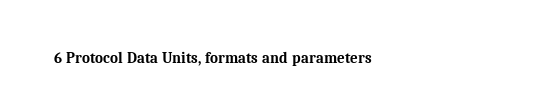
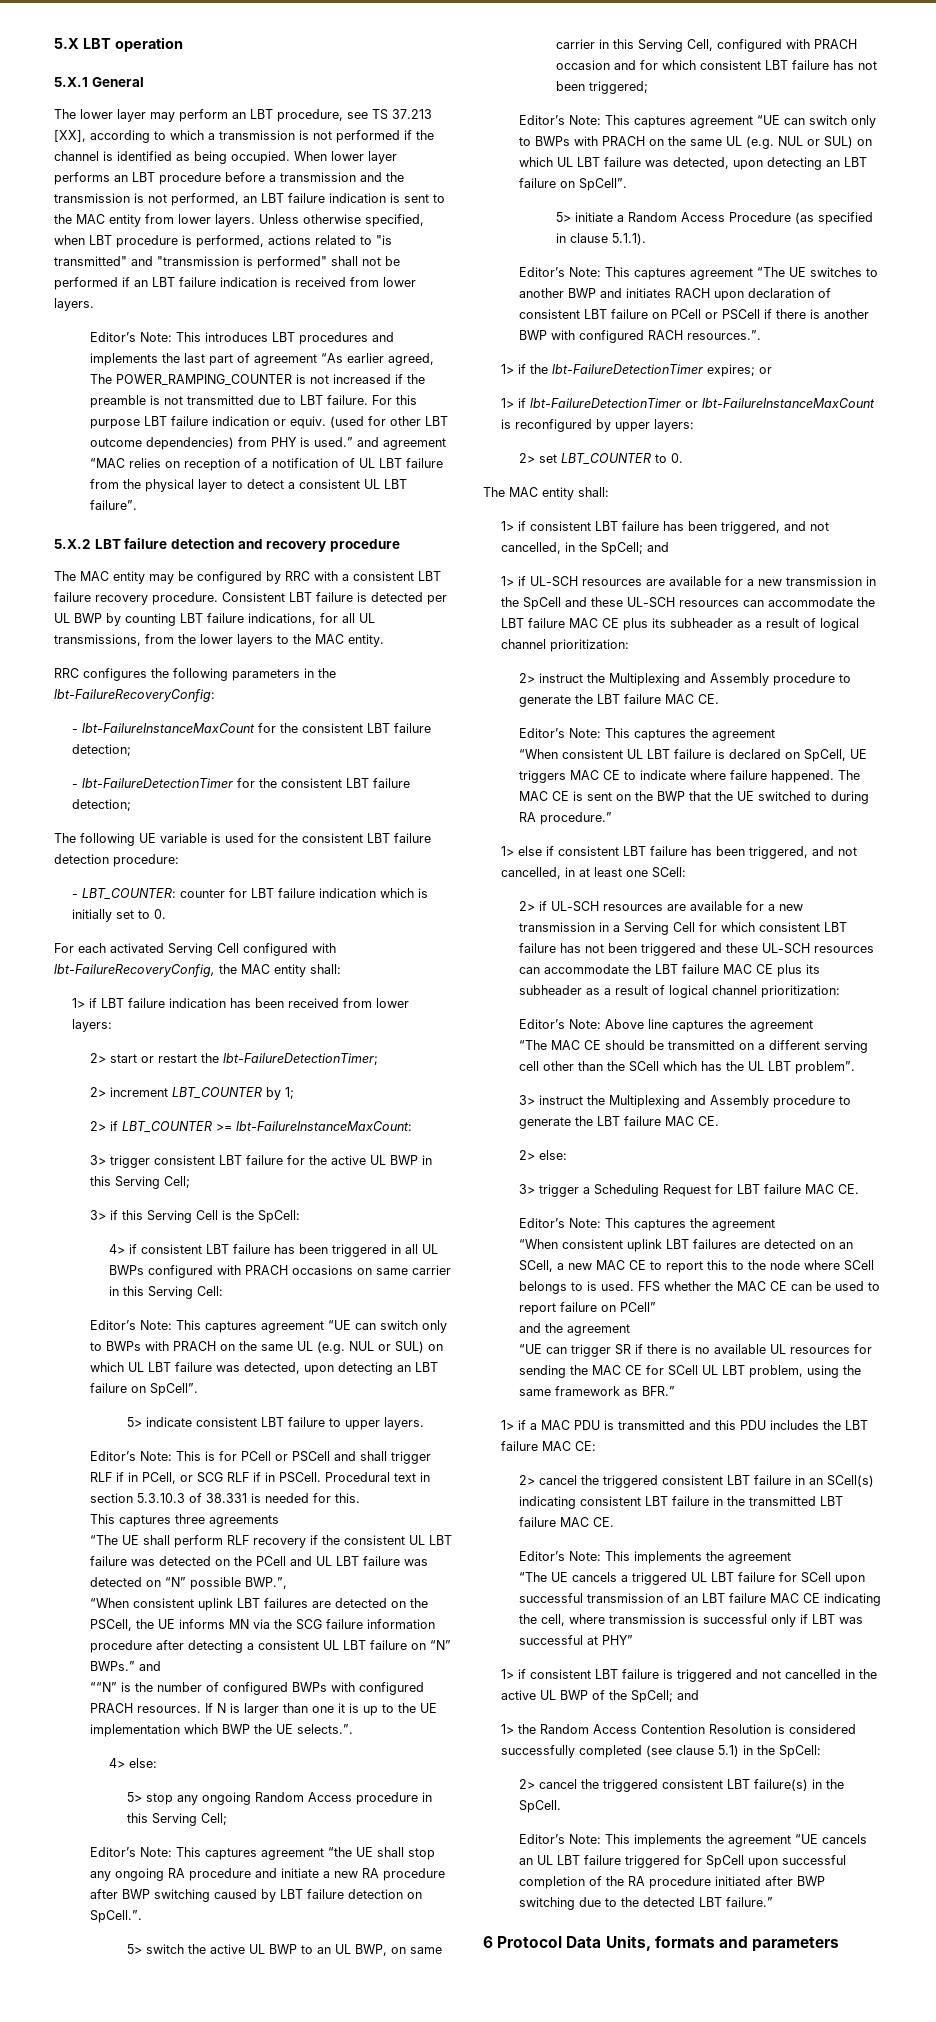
+ 5.X LBT operation
+ 5.X.1 General
+ The lower layer may perform an LBT procedure, see TS 37.213 [XX], according to which a transmission is not performed if the channel is identified as being occupied. When lower layer performs an LBT procedure before a transmission and the transmission is not performed, an LBT failure indication is sent to the MAC entity from lower layers. Unless otherwise specified, when LBT procedure is performed, actions related to "is transmitted" and "transmission is performed" shall not be performed if an LBT failure indication is received from lower layers.
+ Editor’s Note: This introduces LBT procedures and implements the last part of agreement “As earlier agreed, The POWER_RAMPING_COUNTER is not increased if the preamble is not transmitted due to LBT failure. For this purpose LBT failure indication or equiv. (used for other LBT outcome dependencies) from PHY is used.” and agreement “MAC relies on reception of a notification of UL LBT failure from the physical layer to detect a consistent UL LBT failure”.
+ 5.X.2 LBT failure detection and recovery procedure
+ The MAC entity may be configured by RRC with a consistent LBT failure recovery procedure. Consistent LBT failure is detected per UL BWP by counting LBT failure indications, for all UL transmissions, from the lower layers to the MAC entity.
+ RRC configures the following parameters in the lbt-FailureRecoveryConfig:
+ - lbt-FailureInstanceMaxCount for the consistent LBT failure detection;
+ - lbt-FailureDetectionTimer for the consistent LBT failure detection;
+ The following UE variable is used for the consistent LBT failure detection procedure:
+ - LBT_COUNTER: counter for LBT failure indication which is initially set to 0.
+ For each activated Serving Cell configured with lbt-FailureRecoveryConfig, the MAC entity shall:
+ 1> if LBT failure indication has been received from lower layers:
+ 2> start or restart the lbt-FailureDetectionTimer;
+ 2> increment LBT_COUNTER by 1;
+ 2> if LBT_COUNTER >= lbt-FailureInstanceMaxCount:
+ 3> trigger consistent LBT failure for the active UL BWP in this Serving Cell;
+ 3> if this Serving Cell is the SpCell:
+ 4> if consistent LBT failure has been triggered in all UL BWPs configured with PRACH occasions on same carrier in this Serving Cell:
+ Editor’s Note: This captures agreement “UE can switch only to BWPs with PRACH on the same UL (e.g. NUL or SUL) on which UL LBT failure was detected, upon detecting an LBT failure on SpCell”.
+ 5> indicate consistent LBT failure to upper layers.
+ Editor’s Note: This is for PCell or PSCell and shall trigger RLF if in PCell, or SCG RLF if in PSCell. Procedural text in section 5.3.10.3 of 38.331 is needed for this.
+ This captures three agreements
+ “The UE shall perform RLF recovery if the consistent UL LBT failure was detected on the PCell and UL LBT failure was detected on “N” possible BWP.”,
+ “When consistent uplink LBT failures are detected on the PSCell, the UE informs MN via the SCG failure information procedure after detecting a consistent UL LBT failure on “N” BWPs.” and
+ ““N” is the number of configured BWPs with configured PRACH resources. If N is larger than one it is up to the UE implementation which BWP the UE selects.”.
+ 4> else:
+ 5> stop any ongoing Random Access procedure in this Serving Cell;
+ Editor’s Note: This captures agreement “the UE shall stop any ongoing RA procedure and initiate a new RA procedure after BWP switching caused by LBT failure detection on SpCell.”.
+ 5> switch the active UL BWP to an UL BWP, on same carrier in this Serving Cell, configured with PRACH occasion and for which consistent LBT failure has not been triggered;
+ Editor’s Note: This captures agreement “UE can switch only to BWPs with PRACH on the same UL (e.g. NUL or SUL) on which UL LBT failure was detected, upon detecting an LBT failure on SpCell”.
+ 5> initiate a Random Access Procedure (as specified in clause 5.1.1).
+ Editor’s Note: This captures agreement “The UE switches to another BWP and initiates RACH upon declaration of consistent LBT failure on PCell or PSCell if there is another BWP with configured RACH resources.”.
+ 1> if the lbt-FailureDetectionTimer expires; or
+ 1> if lbt-FailureDetectionTimer or lbt-FailureInstanceMaxCount is reconfigured by upper layers:
+ 2> set LBT_COUNTER to 0.
+ The MAC entity shall:
+ 1> if consistent LBT failure has been triggered, and not cancelled, in the SpCell; and
+ 1> if UL-SCH resources are available for a new transmission in the SpCell and these UL-SCH resources can accommodate the LBT failure MAC CE plus its subheader as a result of logical channel prioritization:
+ 2> instruct the Multiplexing and Assembly procedure to generate the LBT failure MAC CE.
+ Editor’s Note: This captures the agreement
+ “When consistent UL LBT failure is declared on SpCell, UE triggers MAC CE to indicate where failure happened. The MAC CE is sent on the BWP that the UE switched to during RA procedure.”
+ 1> else if consistent LBT failure has been triggered, and not cancelled, in at least one SCell:
+ 2> if UL-SCH resources are available for a new transmission in a Serving Cell for which consistent LBT failure has not been triggered and these UL-SCH resources can accommodate the LBT failure MAC CE plus its subheader as a result of logical channel prioritization:
+ Editor’s Note: Above line captures the agreement
+ “The MAC CE should be transmitted on a different serving cell other than the SCell which has the UL LBT problem”.
+ 3> instruct the Multiplexing and Assembly procedure to generate the LBT failure MAC CE.
+ 2> else:
+ 3> trigger a Scheduling Request for LBT failure MAC CE.
+ Editor’s Note: This captures the agreement
+ “When consistent uplink LBT failures are detected on an SCell, a new MAC CE to report this to the node where SCell belongs to is used. FFS whether the MAC CE can be used to report failure on PCell”
+ and the agreement
+ “UE can trigger SR if there is no available UL resources for sending the MAC CE for SCell UL LBT problem, using the same framework as BFR.”
+ 1> if a MAC PDU is transmitted and this PDU includes the LBT failure MAC CE:
+ 2> cancel the triggered consistent LBT failure in an SCell(s) indicating consistent LBT failure in the transmitted LBT failure MAC CE.
+ Editor’s Note: This implements the agreement
+ “The UE cancels a triggered UL LBT failure for SCell upon successful transmission of an LBT failure MAC CE indicating the cell, where transmission is successful only if LBT was successful at PHY”
+ 1> if consistent LBT failure is triggered and not cancelled in the active UL BWP of the SpCell; and
+ 1> the Random Access Contention Resolution is considered successfully completed (see clause 5.1) in the SpCell:
+ 2> cancel the triggered consistent LBT failure(s) in the SpCell.
+ Editor’s Note: This implements the agreement “UE cancels an UL LBT failure triggered for SpCell upon successful completion of the RA procedure initiated after BWP switching due to the detected LBT failure.”

